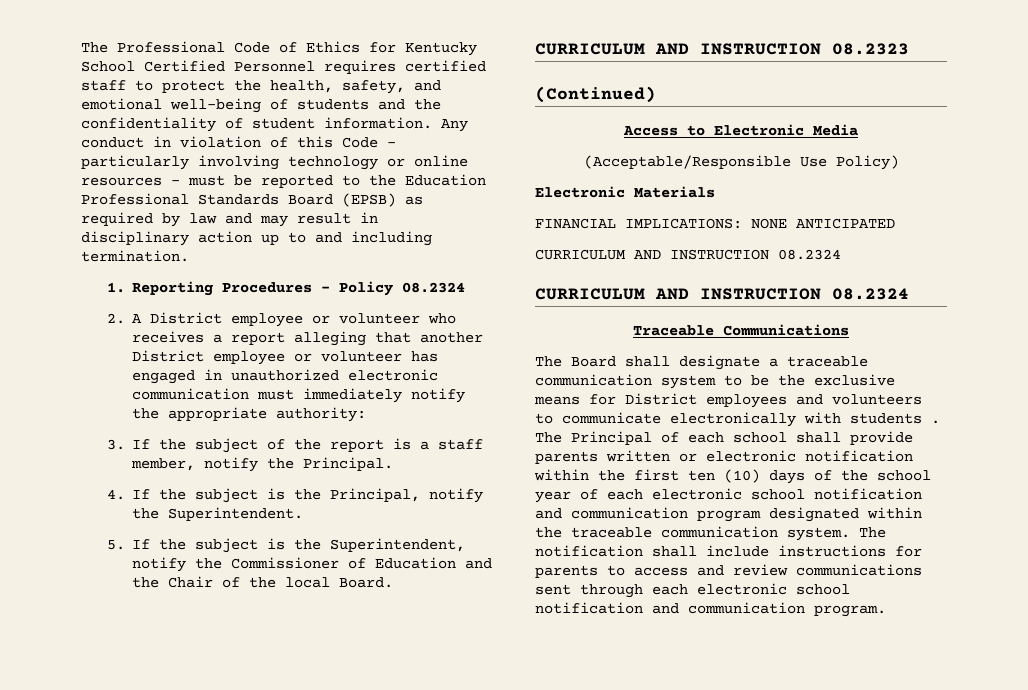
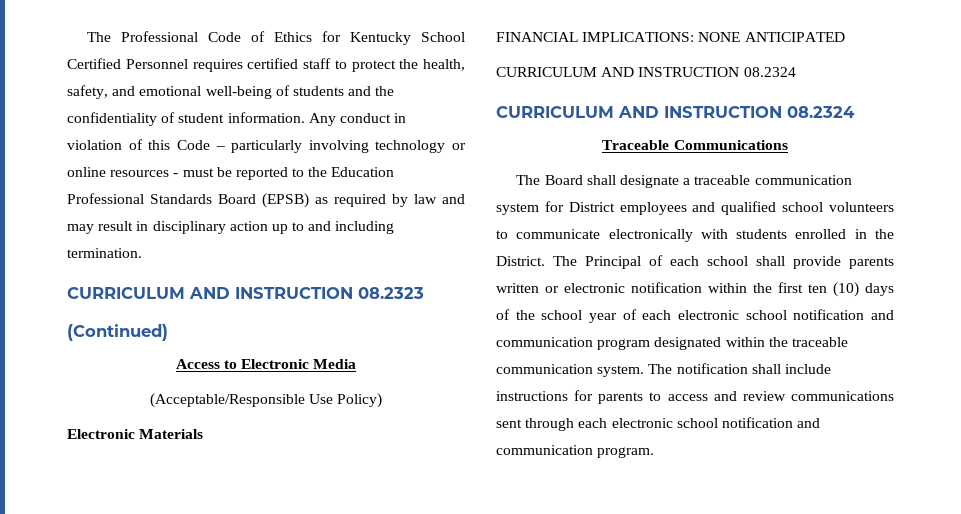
- 1. Reporting Procedures – Policy 08.2324
- 2. A District employee or volunteer who receives a report alleging that another District employee or volunteer has engaged in unauthorized electronic communication must immediately notify the appropriate authority:
- 3. If the subject of the report is a staff member, notify the Principal.
- 4. If the subject is the Principal, notify the Superintendent.
- 5. If the subject is the Superintendent, notify the Commissioner of Education and the Chair of the local Board.
- The Board shall designate a traceable communication system to be the exclusive means for District employees and volunteers to communicate electronically with students .
+ The Board shall designate a traceable communication system for District employees and qualified school volunteers to communicate electronically with students enrolled in the District.

